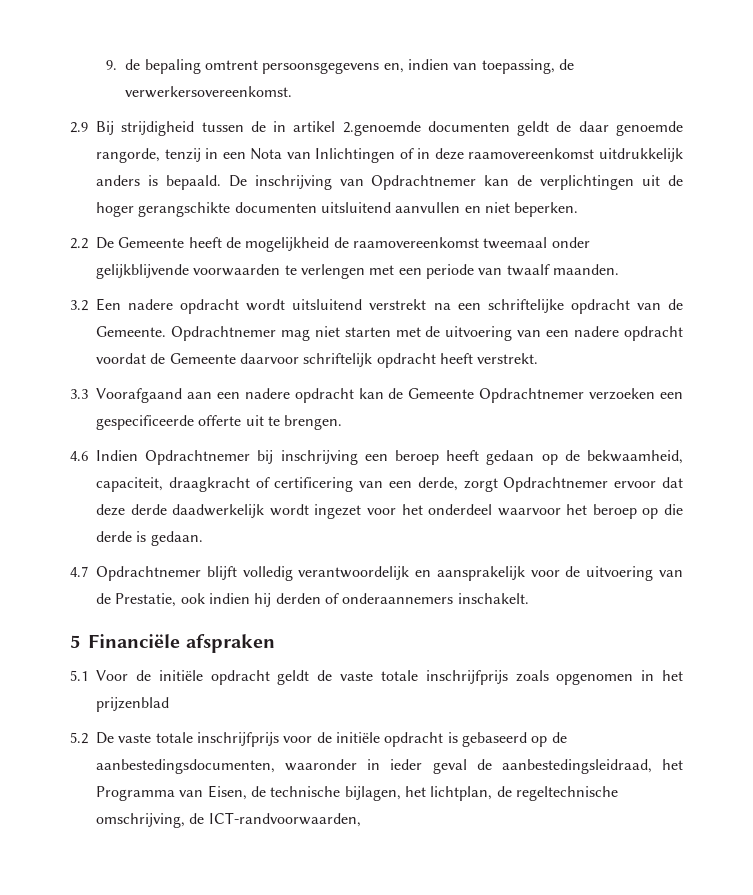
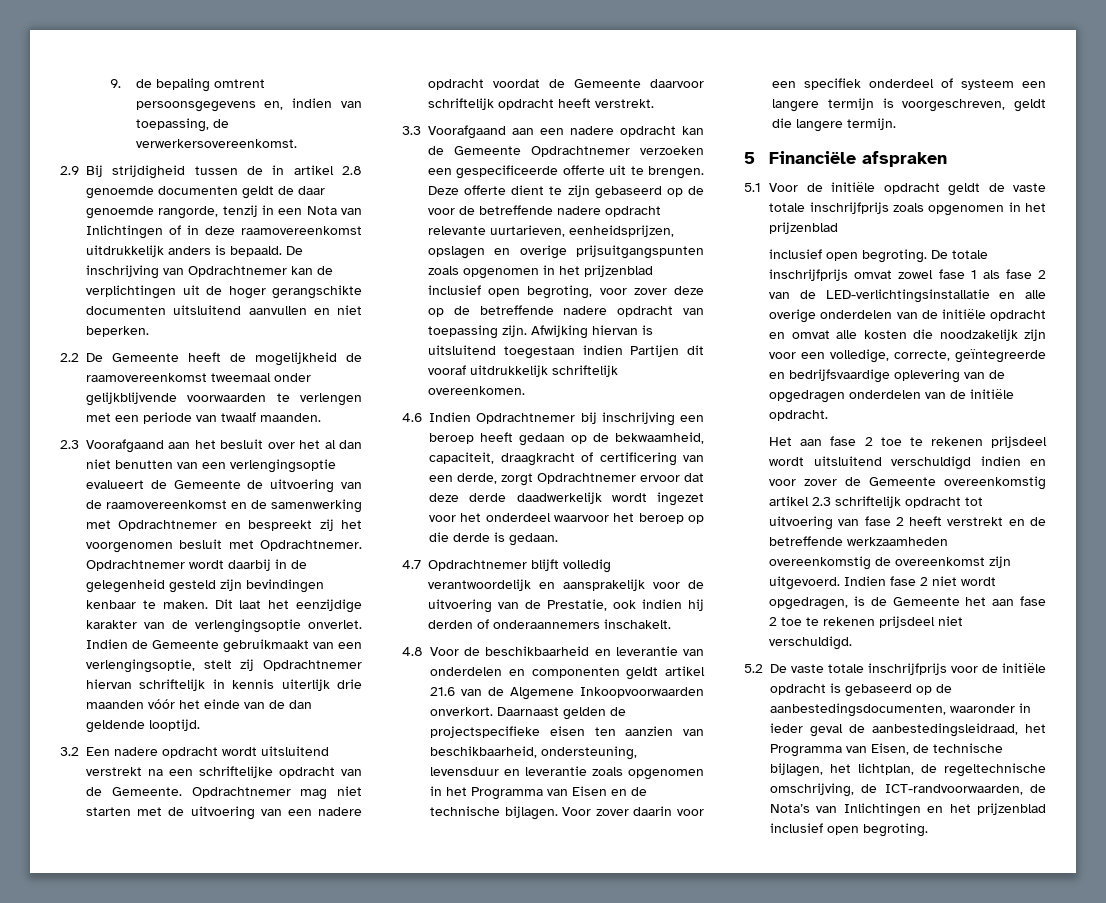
- 2.9 Bij strijdigheid tussen de in artikel 2.genoemde documenten geldt de daar genoemde rangorde, tenzij in een Nota van Inlichtingen of in deze raamovereenkomst uitdrukkelijk anders is bepaald.
+ 2.9 Bij strijdigheid tussen de in artikel 2.8 genoemde documenten geldt de daar genoemde rangorde, tenzij in een Nota van Inlichtingen of in deze raamovereenkomst uitdrukkelijk anders is bepaald.
+ 2.3 Voorafgaand aan het besluit over het al dan niet benutten van een verlengingsoptie evalueert de Gemeente de uitvoering van de raamovereenkomst en de samenwerking met Opdrachtnemer en bespreekt zij het voorgenomen besluit met Opdrachtnemer. Opdrachtnemer wordt daarbij in de gelegenheid gesteld zijn bevindingen kenbaar te maken. Dit laat het eenzijdige karakter van de verlengingsoptie onverlet. Indien de Gemeente gebruikmaakt van een verlengingsoptie, stelt zij Opdrachtnemer hiervan schriftelijk in kennis uiterlijk drie maanden vóór het einde van de dan geldende looptijd.
+ Deze offerte dient te zijn gebaseerd op de voor de betreffende nadere opdracht relevante uurtarieven, eenheidsprijzen, opslagen en overige prijsuitgangspunten zoals opgenomen in het prijzenblad inclusief open begroting, voor zover deze op de betreffende nadere opdracht van toepassing zijn. Afwijking hiervan is uitsluitend toegestaan indien Partijen dit vooraf uitdrukkelijk schriftelijk overeenkomen.
+ 4.8 Voor de beschikbaarheid en leverantie van onderdelen en componenten geldt artikel 21.6 van de Algemene Inkoopvoorwaarden onverkort. Daarnaast gelden de projectspecifieke eisen ten aanzien van beschikbaarheid, ondersteuning, levensduur en leverantie zoals opgenomen in het Programma van Eisen en de technische bijlagen. Voor zover daarin voor een specifiek onderdeel of systeem een langere termijn is voorgeschreven, geldt die langere termijn.
+ inclusief open begroting. De totale inschrijfprijs omvat zowel fase 1 als fase 2 van de LED-verlichtingsinstallatie en alle overige onderdelen van de initiële opdracht en omvat alle kosten die noodzakelijk zijn voor een volledige, correcte, geïntegreerde en bedrijfsvaardige oplevering van de opgedragen onderdelen van de initiële opdracht.
+ Het aan fase 2 toe te rekenen prijsdeel wordt uitsluitend verschuldigd indien en voor zover de Gemeente overeenkomstig artikel 2.3 schriftelijk opdracht tot uitvoering van fase 2 heeft verstrekt en de betreffende werkzaamheden overeenkomstig de overeenkomst zijn uitgevoerd. Indien fase 2 niet wordt opgedragen, is de Gemeente het aan fase 2 toe te rekenen prijsdeel niet verschuldigd.
- 5.2 De vaste totale inschrijfprijs voor de initiële opdracht is gebaseerd op de aanbestedingsdocumenten, waaronder in ieder geval de aanbestedingsleidraad, het Programma van Eisen, de technische bijlagen, het lichtplan, de regeltechnische omschrijving, de ICT-randvoorwaarden,
+ 5.2 De vaste totale inschrijfprijs voor de initiële opdracht is gebaseerd op de aanbestedingsdocumenten, waaronder in ieder geval de aanbestedingsleidraad, het Programma van Eisen, de technische bijlagen, het lichtplan, de regeltechnische omschrijving, de ICT-randvoorwaarden, de Nota’s van Inlichtingen en het prijzenblad inclusief open begroting.

